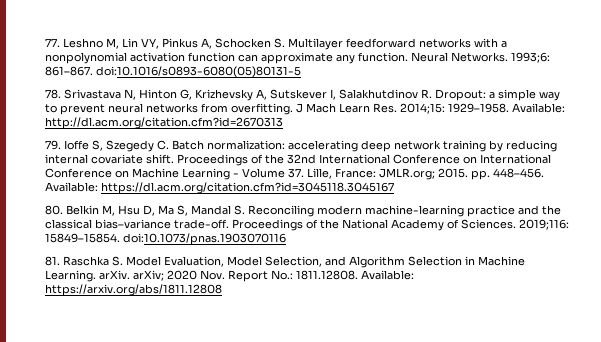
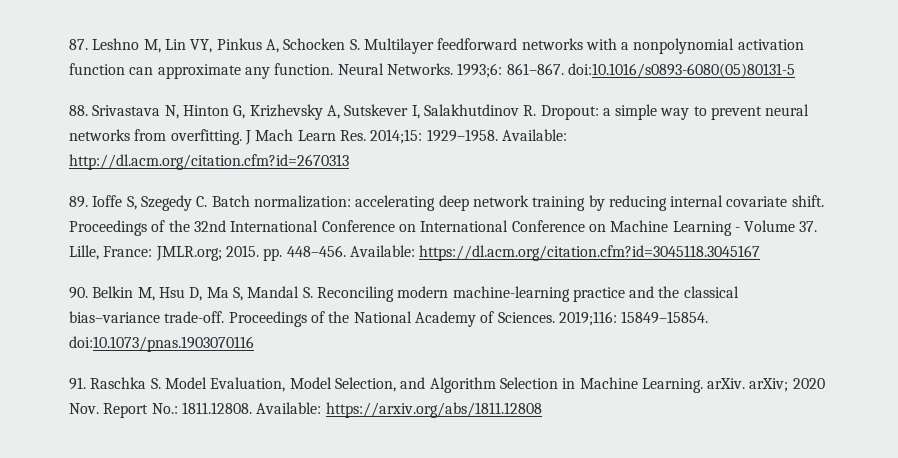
- 77. Leshno M, Lin VY, Pinkus A, Schocken S. Multilayer feedforward networks with a nonpolynomial activation function can approximate any function.
+ 87. Leshno M, Lin VY, Pinkus A, Schocken S. Multilayer feedforward networks with a nonpolynomial activation function can approximate any function.
- 78. Srivastava N, Hinton G, Krizhevsky A, Sutskever I, Salakhutdinov R. Dropout: a simple way to prevent neural networks from overfitting.
+ 88. Srivastava N, Hinton G, Krizhevsky A, Sutskever I, Salakhutdinov R. Dropout: a simple way to prevent neural networks from overfitting.
- 79. Ioffe S, Szegedy C. Batch normalization: accelerating deep network training by reducing internal covariate shift.
+ 89. Ioffe S, Szegedy C. Batch normalization: accelerating deep network training by reducing internal covariate shift.
- 80. Belkin M, Hsu D, Ma S, Mandal S. Reconciling modern machine-learning practice and the classical bias–variance trade-off.
+ 90. Belkin M, Hsu D, Ma S, Mandal S. Reconciling modern machine-learning practice and the classical bias–variance trade-off.
- 81. Raschka S. Model Evaluation, Model Selection, and Algorithm Selection in Machine Learning. arXiv. arXiv; 2020 Nov. Report No.: 1811.12808. Available: https://arxiv.org/abs/1811.12808
+ 91. Raschka S. Model Evaluation, Model Selection, and Algorithm Selection in Machine Learning. arXiv. arXiv; 2020 Nov. Report No.: 1811.12808. Available: https://arxiv.org/abs/1811.12808

